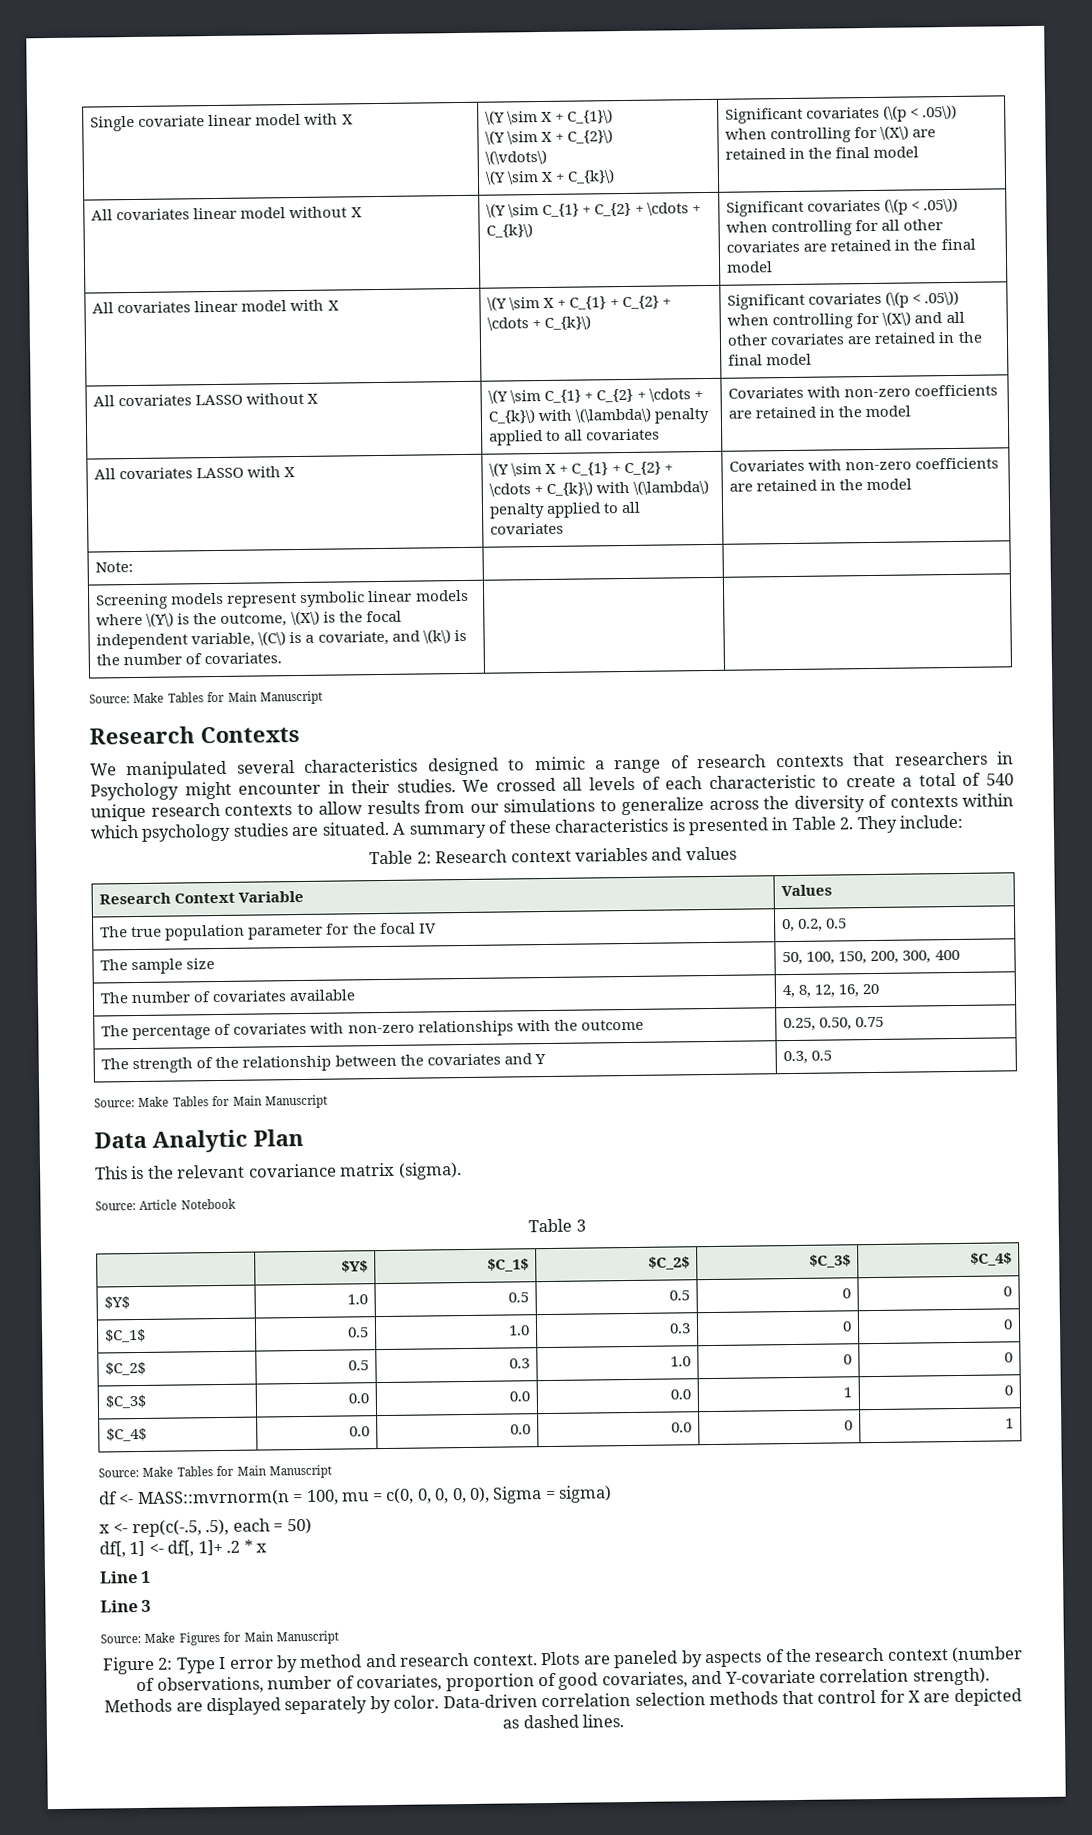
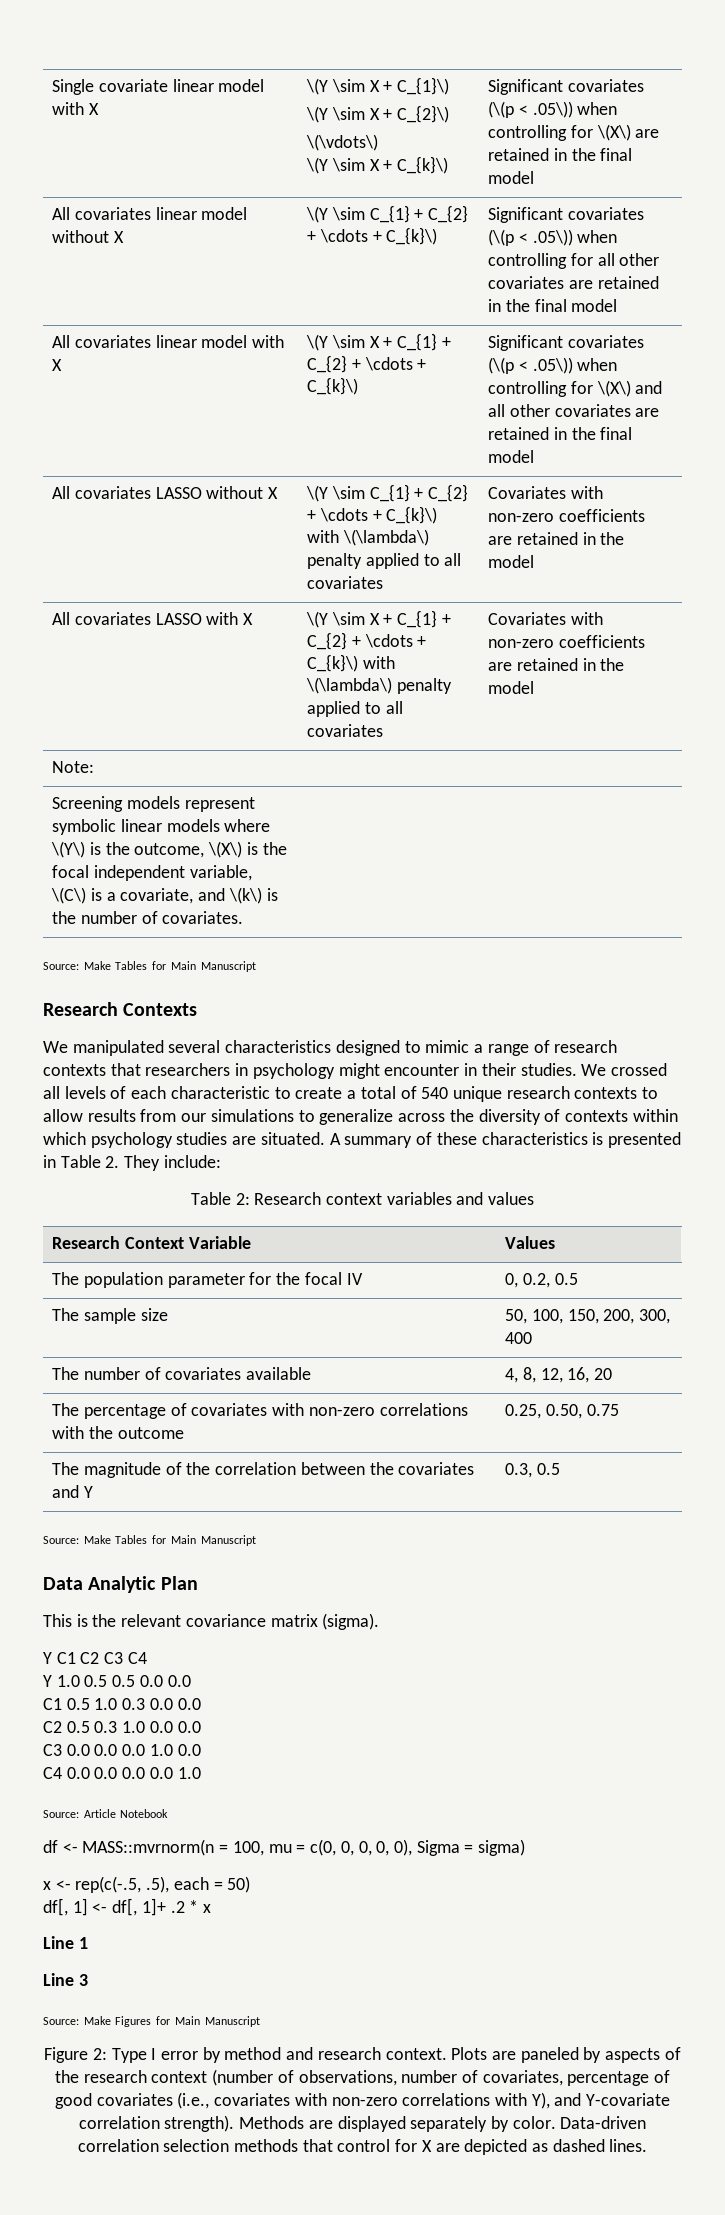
- We manipulated several characteristics designed to mimic a range of research contexts that researchers in Psychology might encounter in their studies.
+ We manipulated several characteristics designed to mimic a range of research contexts that researchers in psychology might encounter in their studies.
- The true population parameter for the focal IV | 0, 0.2, 0.5
+ The population parameter for the focal IV | 0, 0.2, 0.5
- The percentage of covariates with non-zero relationships with the outcome | 0.25, 0.50, 0.75
+ The percentage of covariates with non-zero correlations with the outcome | 0.25, 0.50, 0.75
- The strength of the relationship between the covariates and Y | 0.3, 0.5
+ The magnitude of the correlation between the covariates and Y | 0.3, 0.5
+ Y C1 C2 C3 C4
+ Y 1.0 0.5 0.5 0.0 0.0
+ C1 0.5 1.0 0.3 0.0 0.0
+ C2 0.5 0.3 1.0 0.0 0.0
+ C3 0.0 0.0 0.0 1.0 0.0
+ C4 0.0 0.0 0.0 0.0 1.0
  Source: Article Notebook
- Table 3
- | $Y$ | $C_1$ | $C_2$ | $C_3$ | $C_4$
- $Y$ | 1.0 | 0.5 | 0.5 | 0 | 0
- $C_1$ | 0.5 | 1.0 | 0.3 | 0 | 0
- $C_2$ | 0.5 | 0.3 | 1.0 | 0 | 0
- $C_3$ | 0.0 | 0.0 | 0.0 | 1 | 0
- $C_4$ | 0.0 | 0.0 | 0.0 | 0 | 1
- Source: Make Tables for Main Manuscript
- Plots are paneled by aspects of the research context (number of observations, number of covariates, proportion of good covariates, and Y-covariate correlation strength).
+ Plots are paneled by aspects of the research context (number of observations, number of covariates, percentage of good covariates (i.e., covariates with non-zero correlations with Y), and Y-covariate correlation strength).

